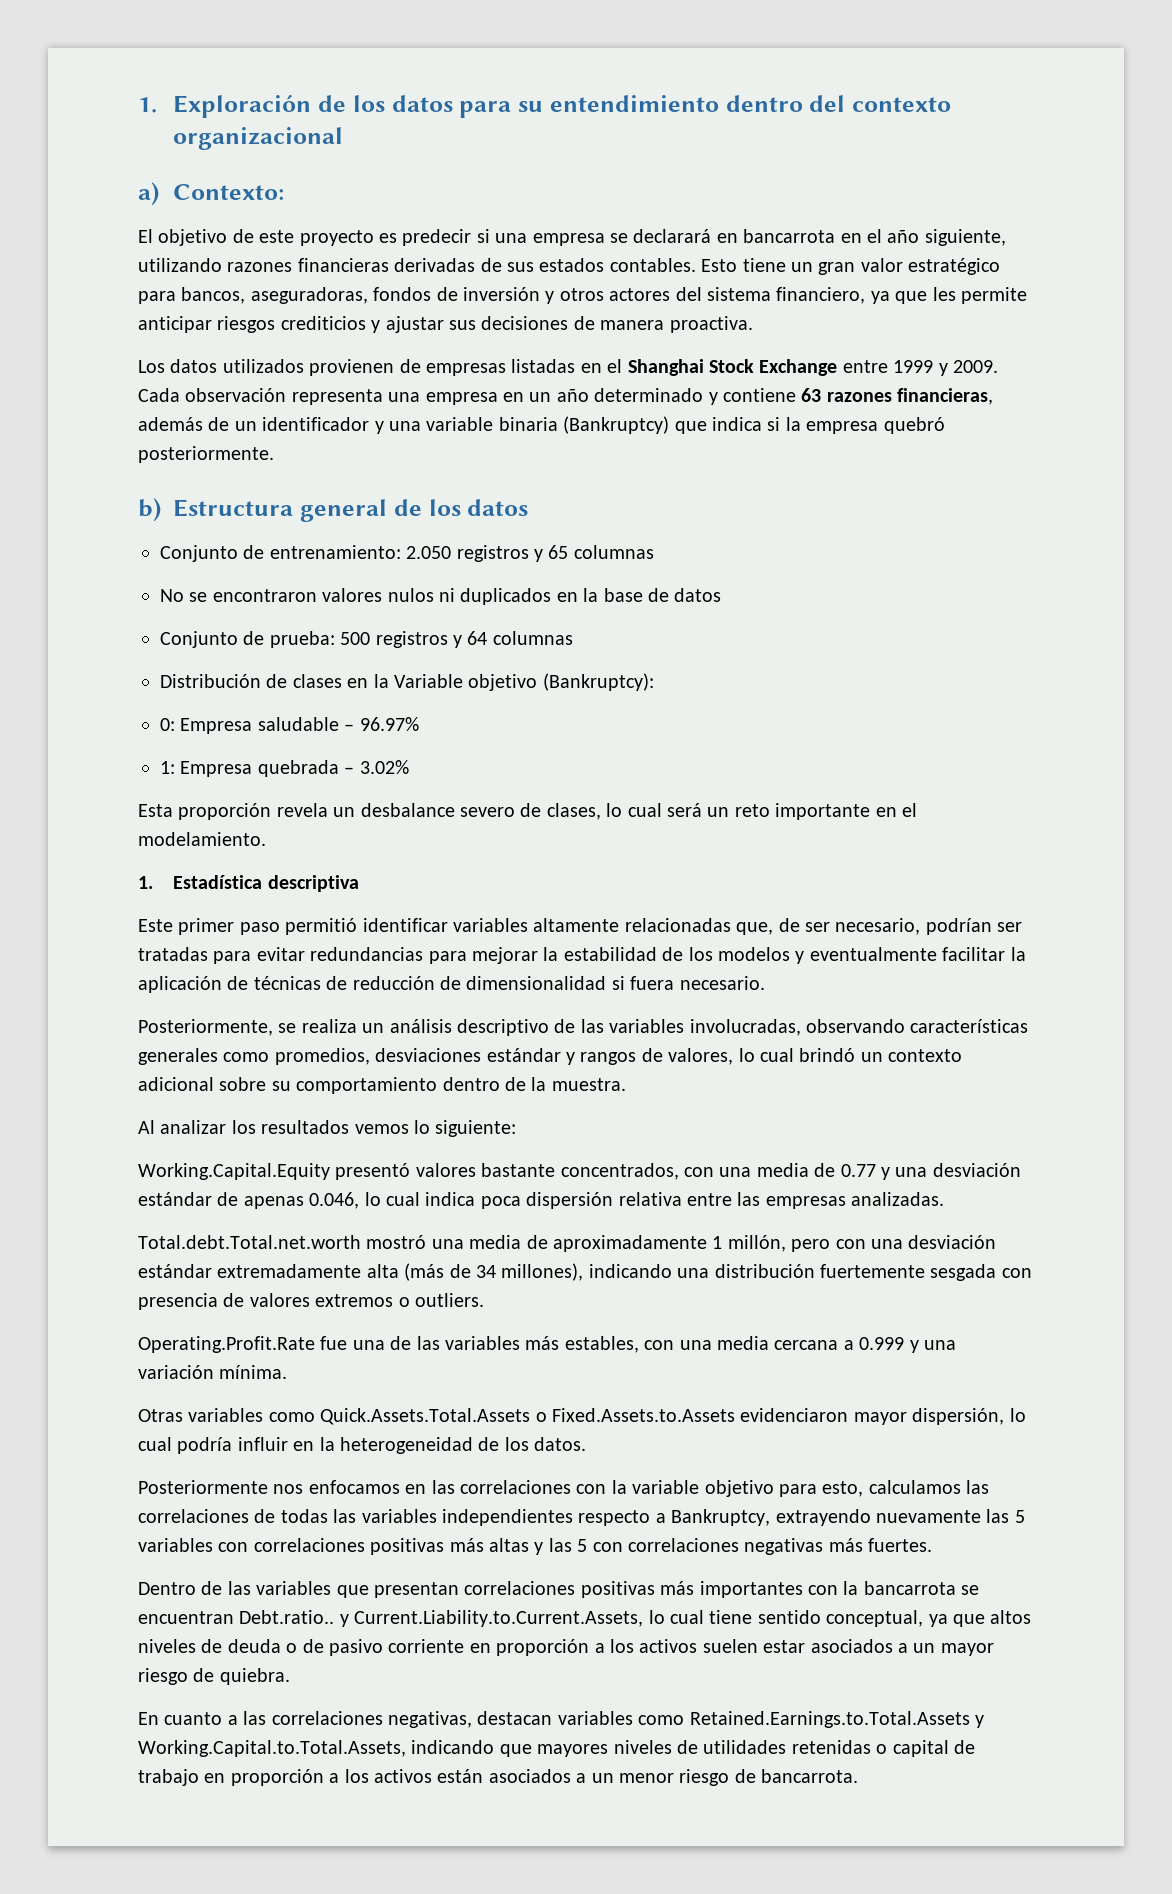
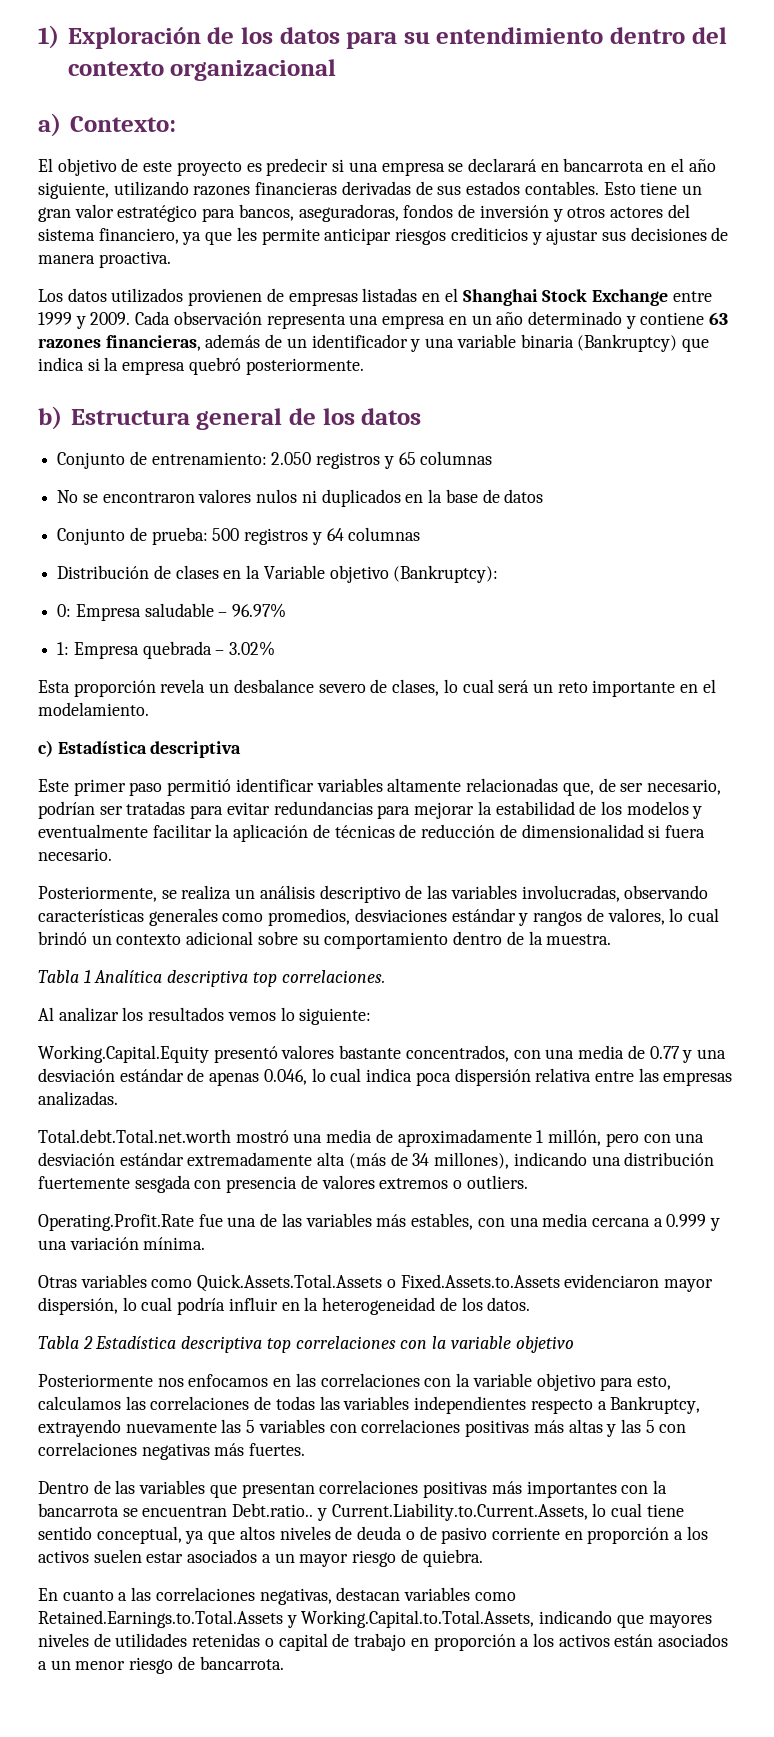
- 1. Exploración de los datos para su entendimiento dentro del contexto organizacional
+ 1) Exploración de los datos para su entendimiento dentro del contexto organizacional
- 1. Estadística descriptiva
+ c) Estadística descriptiva
+ Tabla 1 Analítica descriptiva top correlaciones.
+ Tabla 2 Estadística descriptiva top correlaciones con la variable objetivo

